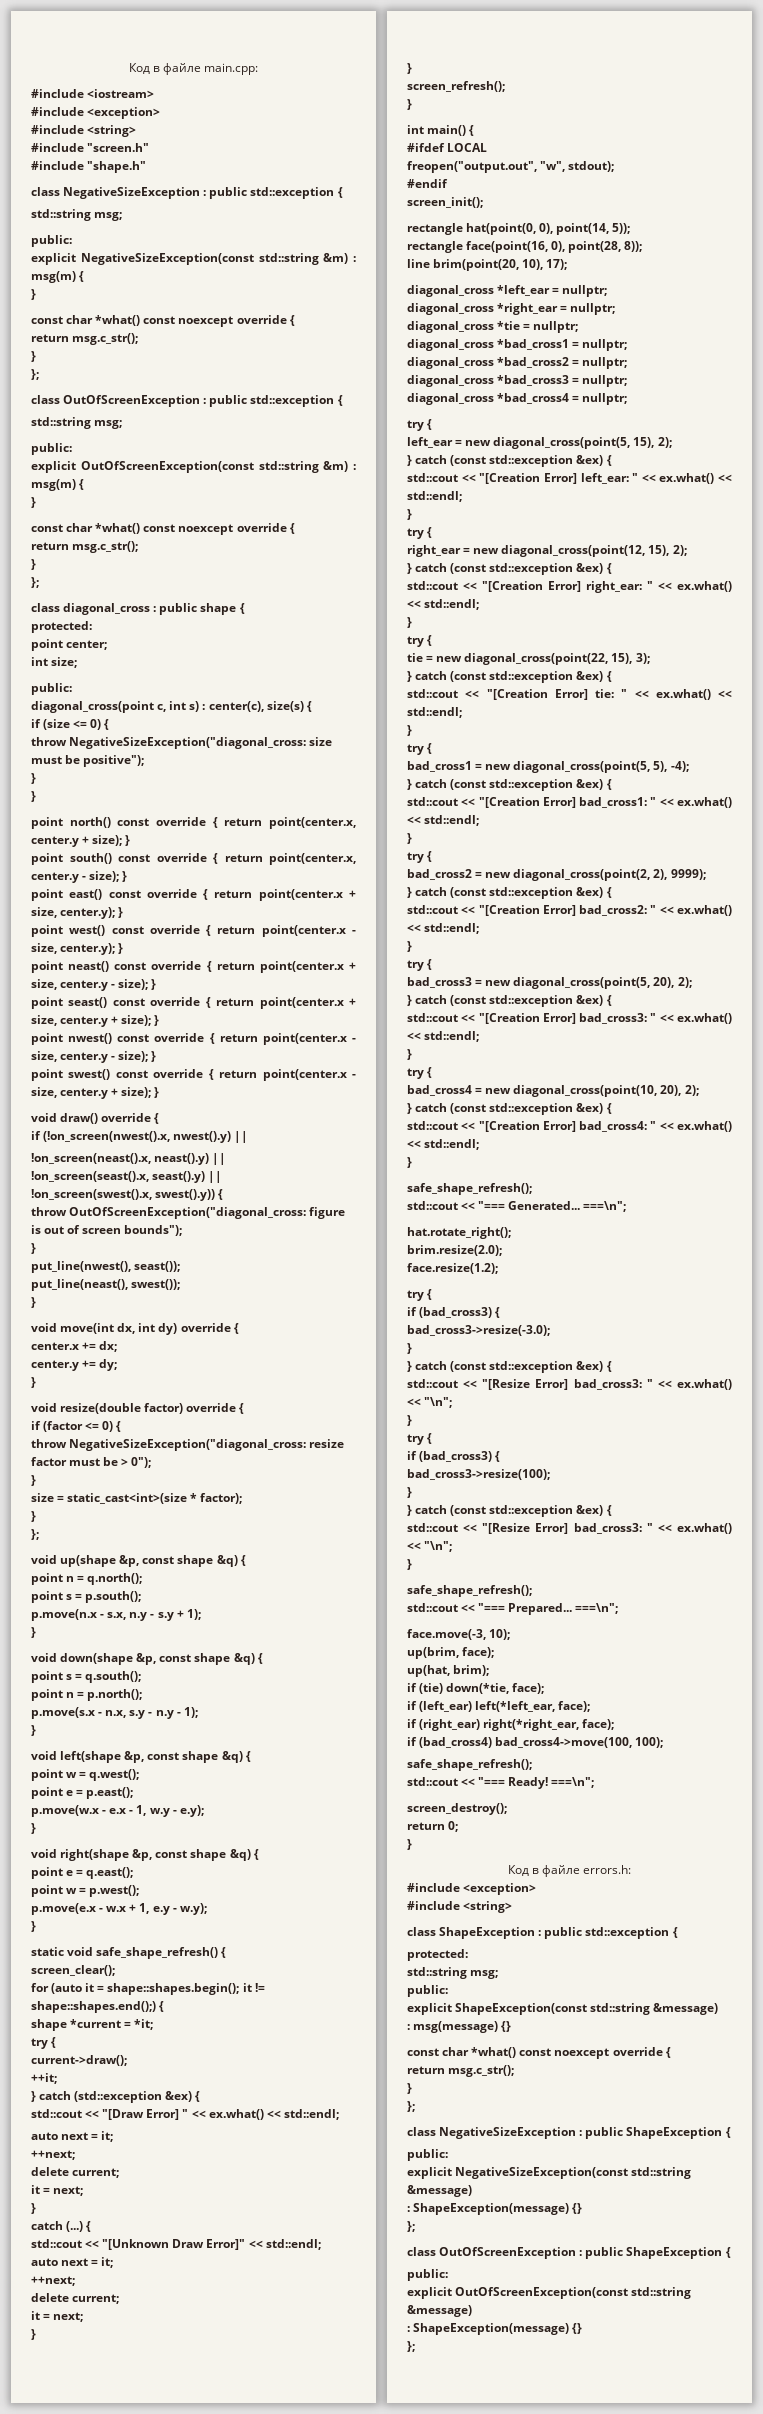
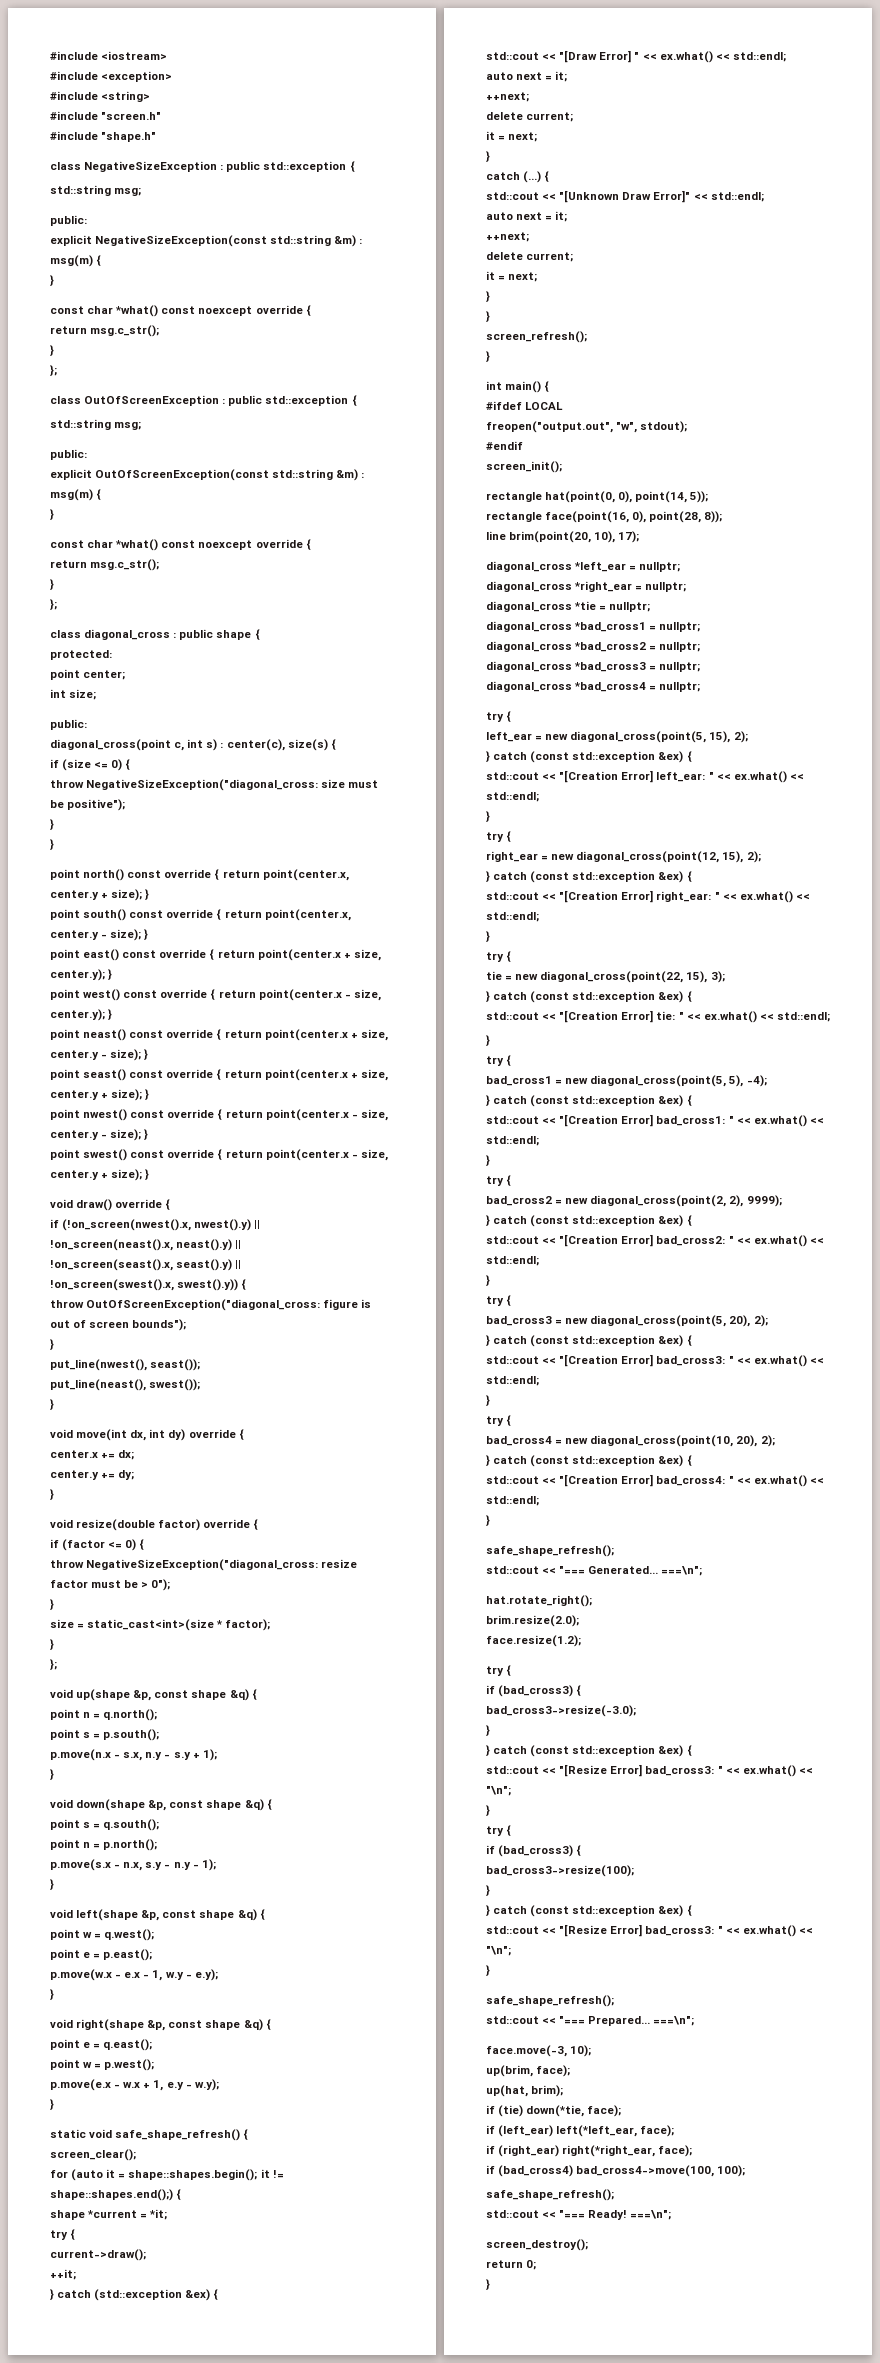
- Код в файле main.cpp:
- Код в файле errors.h:
- #include <exception>
- #include <string>
- class ShapeException : public std::exception {
- protected:
- std::string msg;
- public:
- explicit ShapeException(const std::string &message)
- : msg(message) {}
- const char *what() const noexcept override {
- return msg.c_str();
- }
- };
- class NegativeSizeException : public ShapeException {
- public:
- explicit NegativeSizeException(const std::string &message)
- : ShapeException(message) {}
- };
- class OutOfScreenException : public ShapeException {
- public:
- explicit OutOfScreenException(const std::string &message)
- : ShapeException(message) {}
- };

